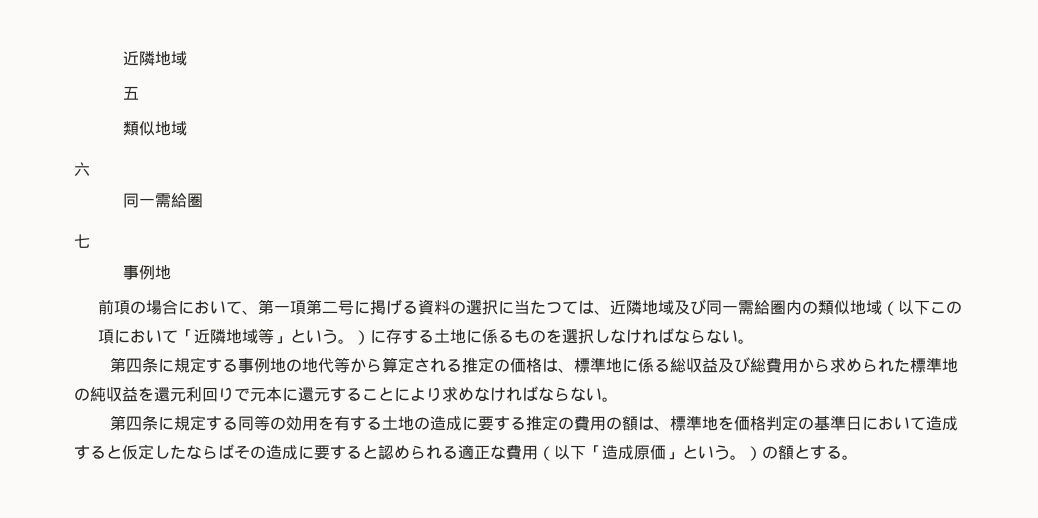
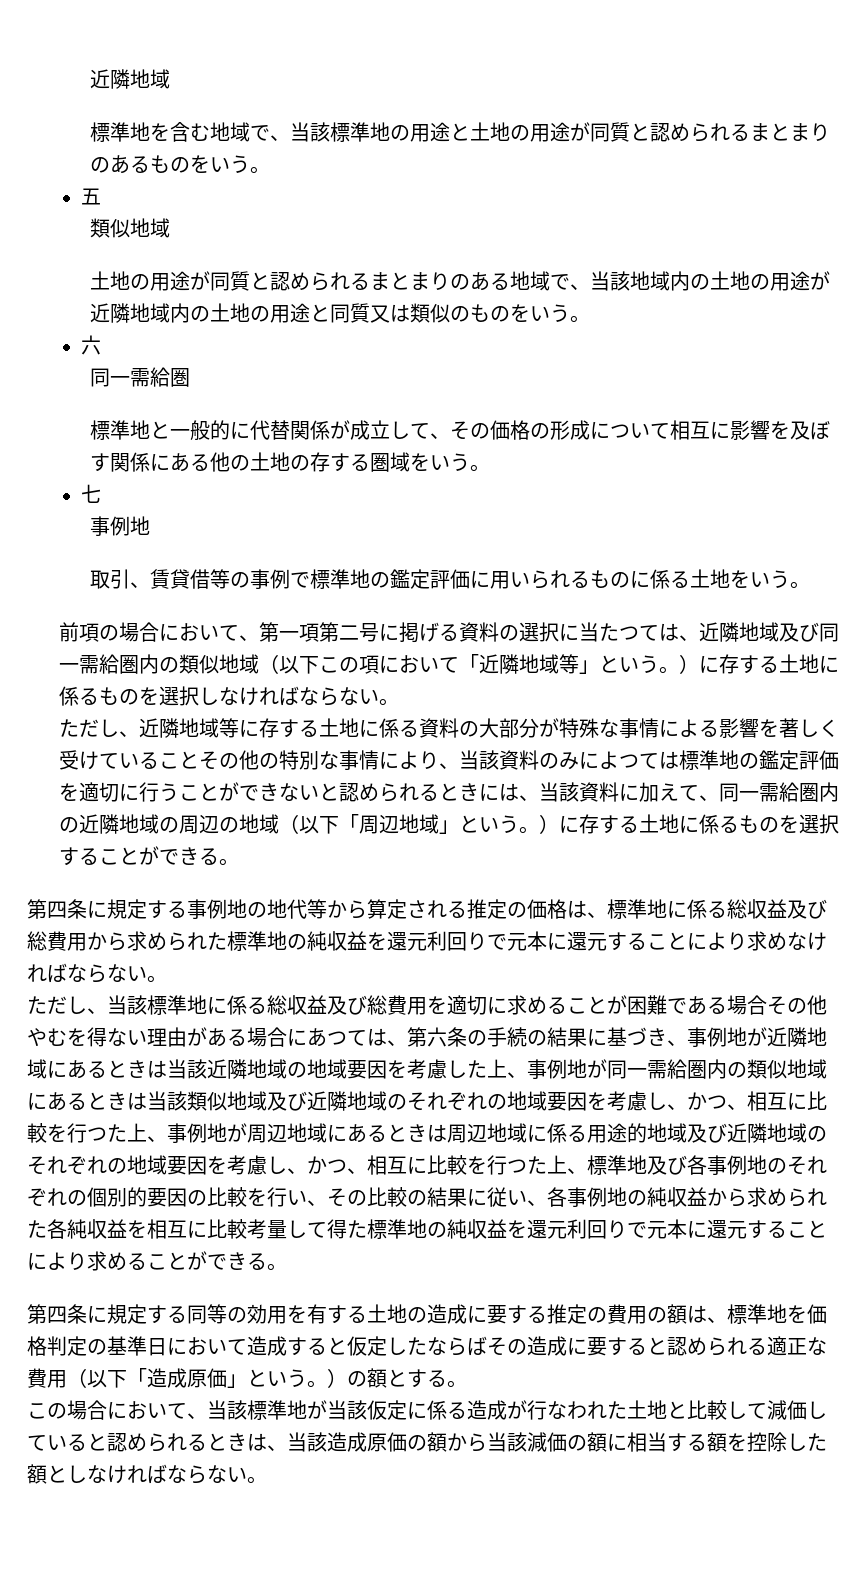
+ 標準地を含む地域で、当該標準地の用途と土地の用途が同質と認められるまとまりのあるものをいう。
  五
  類似地域
+ 土地の用途が同質と認められるまとまりのある地域で、当該地域内の土地の用途が近隣地域内の土地の用途と同質又は類似のものをいう。
  六
  同一需給圏
+ 標準地と一般的に代替関係が成立して、その価格の形成について相互に影響を及ぼす関係にある他の土地の存する圏域をいう。
  七
  事例地
+ 取引、賃貸借等の事例で標準地の鑑定評価に用いられるものに係る土地をいう。
+ ただし、近隣地域等に存する土地に係る資料の大部分が特殊な事情による影響を著しく受けていることその他の特別な事情により、当該資料のみによつては標準地の鑑定評価を適切に行うことができないと認められるときには、当該資料に加えて、同一需給圏内の近隣地域の周辺の地域（以下「周辺地域」という。）に存する土地に係るものを選択することができる。
+ ただし、当該標準地に係る総収益及び総費用を適切に求めることが困難である場合その他やむを得ない理由がある場合にあつては、第六条の手続の結果に基づき、事例地が近隣地域にあるときは当該近隣地域の地域要因を考慮した上、事例地が同一需給圏内の類似地域にあるときは当該類似地域及び近隣地域のそれぞれの地域要因を考慮し、かつ、相互に比較を行つた上、事例地が周辺地域にあるときは周辺地域に係る用途的地域及び近隣地域のそれぞれの地域要因を考慮し、かつ、相互に比較を行つた上、標準地及び各事例地のそれぞれの個別的要因の比較を行い、その比較の結果に従い、各事例地の純収益から求められた各純収益を相互に比較考量して得た標準地の純収益を還元利回りで元本に還元することにより求めることができる。
+ この場合において、当該標準地が当該仮定に係る造成が行なわれた土地と比較して減価していると認められるときは、当該造成原価の額から当該減価の額に相当する額を控除した額としなければならない。

